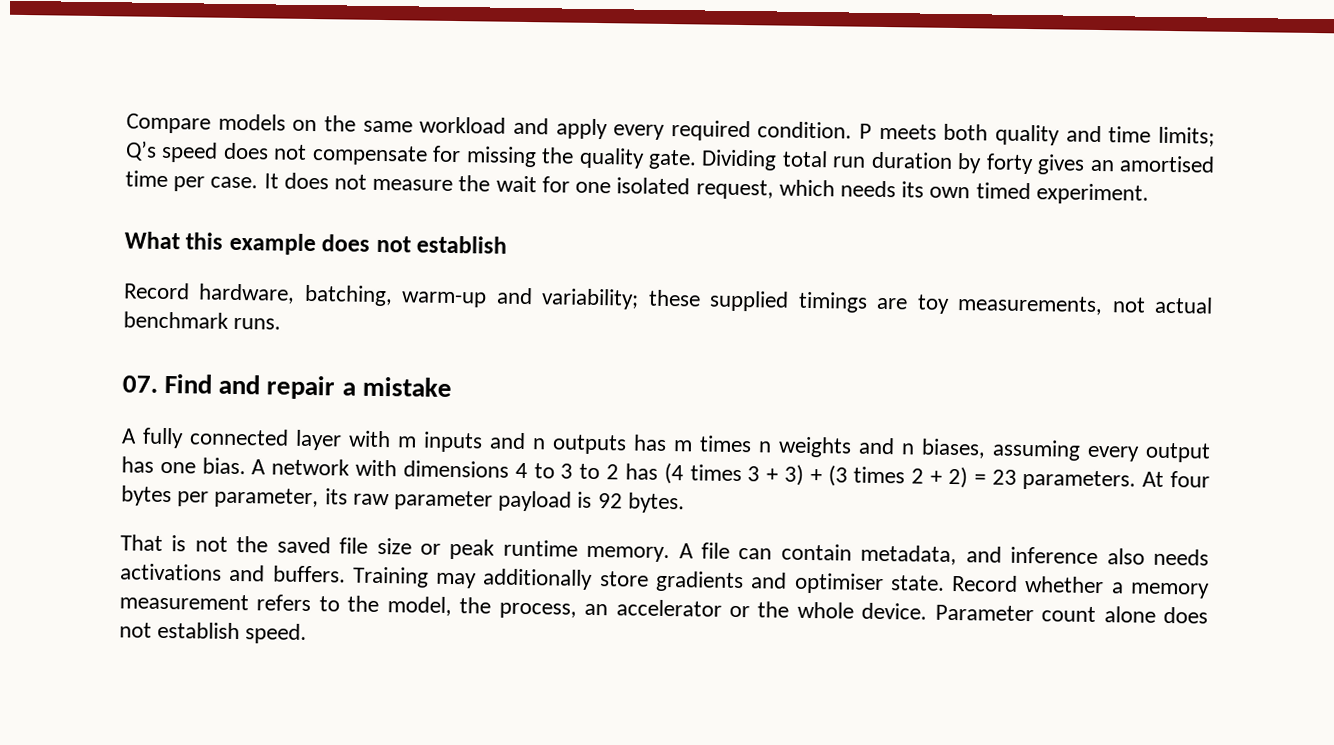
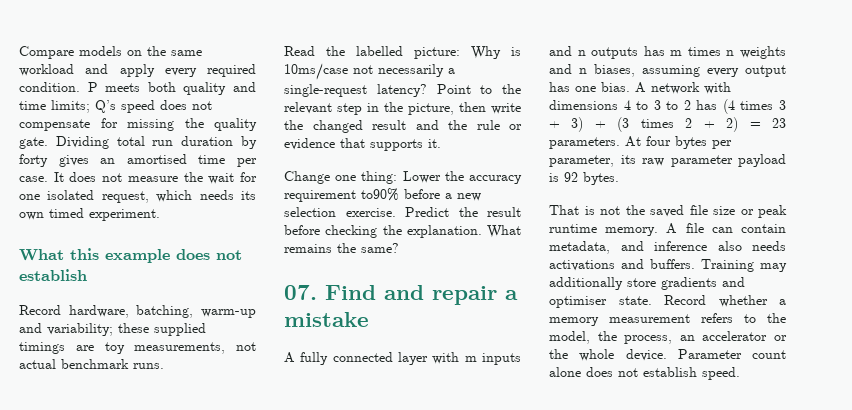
+ Read the labelled picture: Why is 10ms/case not necessarily a single-request latency? Point to the relevant step in the picture, then write the changed result and the rule or evidence that supports it.
+ Change one thing: Lower the accuracy requirement to90% before a new selection exercise. Predict the result before checking the explanation. What remains the same?

